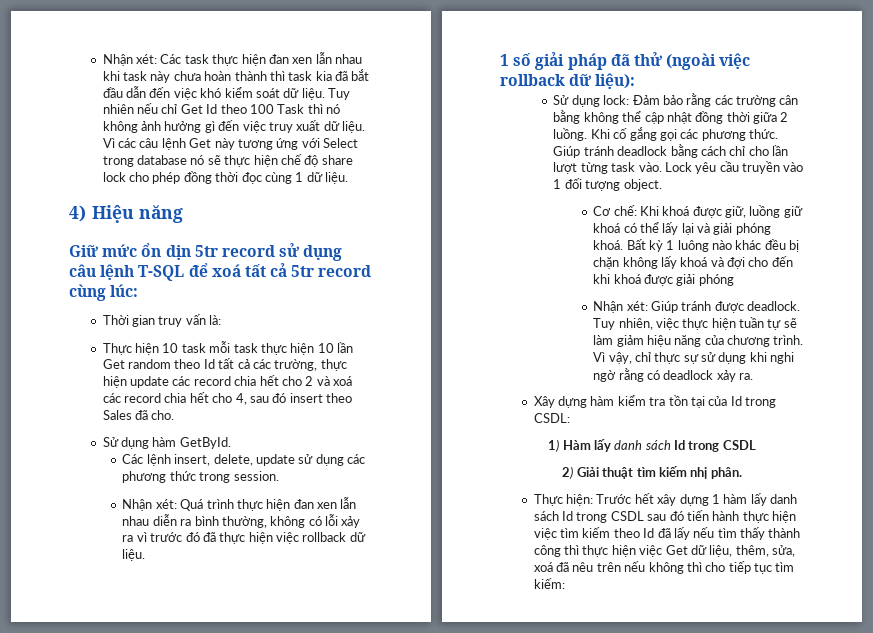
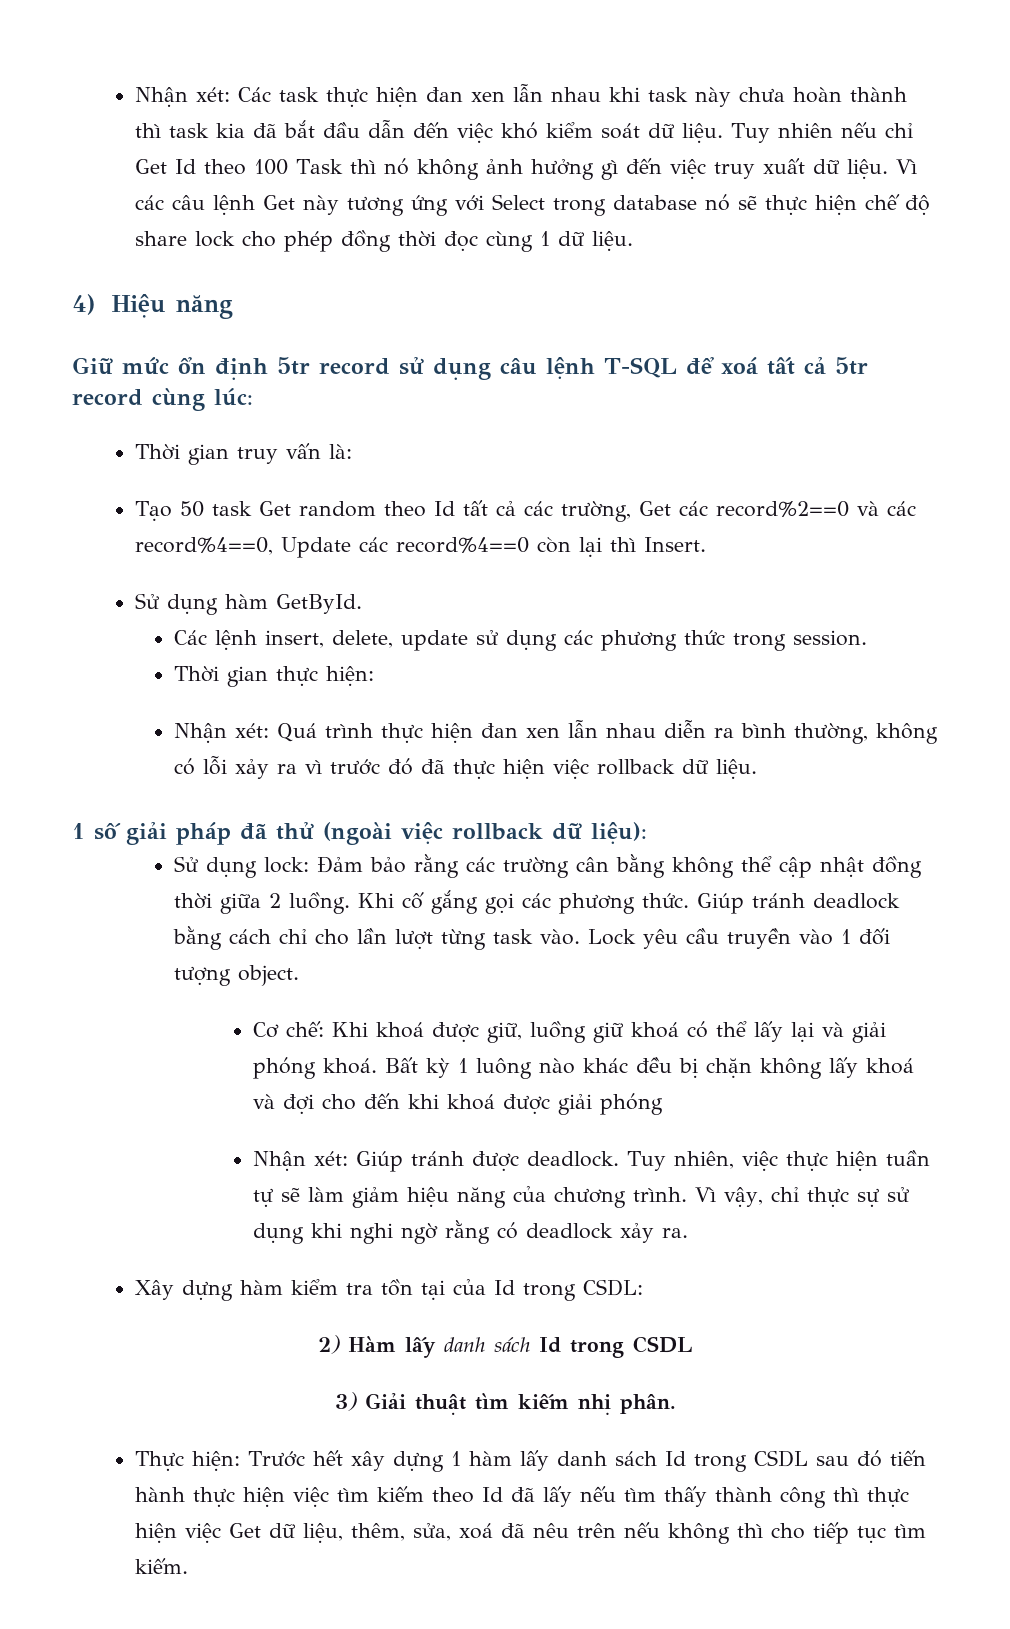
- Giữ mức ổn dịn 5tr record sử dụng câu lệnh T-SQL để xoá tất cả 5tr record cùng lúc:
+ Giữ mức ổn định 5tr record sử dụng câu lệnh T-SQL để xoá tất cả 5tr record cùng lúc:
- Thực hiện 10 task mỗi task thực hiện 10 lần Get random theo Id tất cả các trường, thực hiện update các record chia hết cho 2 và xoá các record chia hết cho 4, sau đó insert theo Sales đã cho.
+ Tạo 50 task Get random theo Id tất cả các trường, Get các record%2==0 và các record%4==0, Update các record%4==0 còn lại thì Insert.
+ Thời gian thực hiện:
- 1) Hàm lấy danh sách Id trong CSDL
+ 2) Hàm lấy danh sách Id trong CSDL
- 2) Giải thuật tìm kiếm nhị phân.
+ 3) Giải thuật tìm kiếm nhị phân.
- Thực hiện: Trước hết xây dựng 1 hàm lấy danh sách Id trong CSDL sau đó tiến hành thực hiện việc tìm kiếm theo Id đã lấy nếu tìm thấy thành công thì thực hiện việc Get dữ liệu, thêm, sửa, xoá đã nêu trên nếu không thì cho tiếp tục tìm kiếm:
+ Thực hiện: Trước hết xây dựng 1 hàm lấy danh sách Id trong CSDL sau đó tiến hành thực hiện việc tìm kiếm theo Id đã lấy nếu tìm thấy thành công thì thực hiện việc Get dữ liệu, thêm, sửa, xoá đã nêu trên nếu không thì cho tiếp tục tìm kiếm.

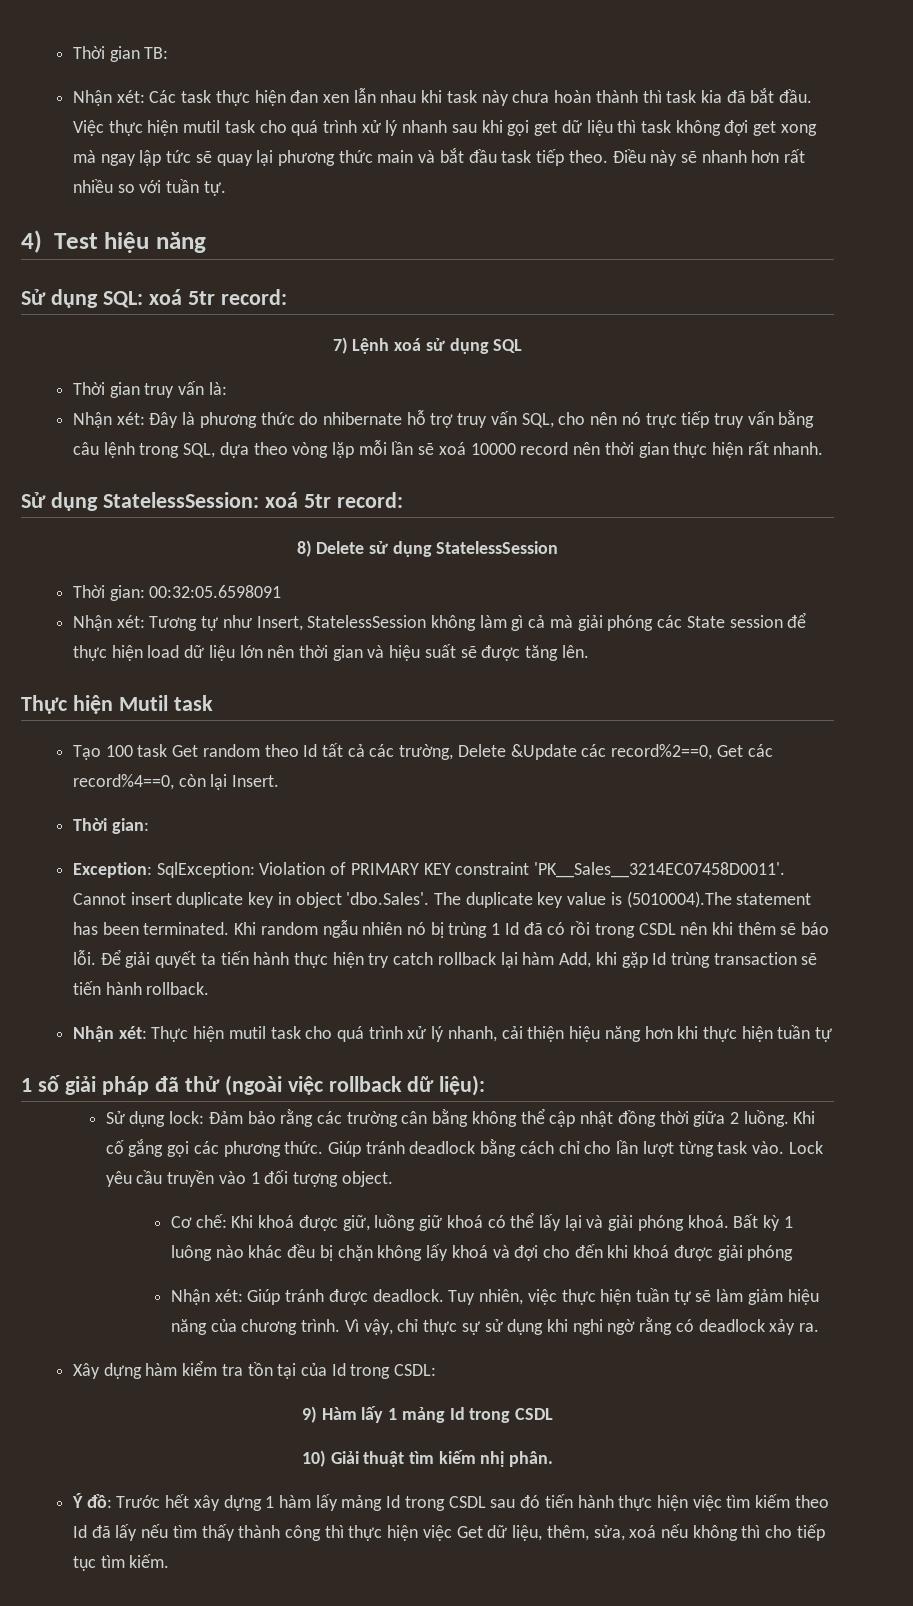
+ Thời gian TB:
- Nhận xét: Các task thực hiện đan xen lẫn nhau khi task này chưa hoàn thành thì task kia đã bắt đầu dẫn đến việc khó kiểm soát dữ liệu. Tuy nhiên nếu chỉ Get Id theo 100 Task thì nó không ảnh hưởng gì đến việc truy xuất dữ liệu. Vì các câu lệnh Get này tương ứng với Select trong database nó sẽ thực hiện chế độ share lock cho phép đồng thời đọc cùng 1 dữ liệu.
+ Nhận xét: Các task thực hiện đan xen lẫn nhau khi task này chưa hoàn thành thì task kia đã bắt đầu. Việc thực hiện mutil task cho quá trình xử lý nhanh sau khi gọi get dữ liệu thì task không đợi get xong mà ngay lập tức sẽ quay lại phương thức main và bắt đầu task tiếp theo. Điều này sẽ nhanh hơn rất nhiều so với tuần tự.
- 4) Hiệu năng
+ 4) Test hiệu năng
- Giữ mức ổn định 5tr record sử dụng câu lệnh T-SQL để xoá tất cả 5tr record cùng lúc:
+ Sử dụng SQL: xoá 5tr record:
+ 7) Lệnh xoá sử dụng SQL
+ Nhận xét: Đây là phương thức do nhibernate hỗ trợ truy vấn SQL, cho nên nó trực tiếp truy vấn bằng câu lệnh trong SQL, dựa theo vòng lặp mỗi lần sẽ xoá 10000 record nên thời gian thực hiện rất nhanh.
+ Sử dụng StatelessSession: xoá 5tr record:
+ 8) Delete sử dụng StatelessSession
+ Thời gian: 00:32:05.6598091
+ Nhận xét: Tương tự như Insert, StatelessSession không làm gì cả mà giải phóng các State session để thực hiện load dữ liệu lớn nên thời gian và hiệu suất sẽ được tăng lên.
+ Thực hiện Mutil task
- Tạo 50 task Get random theo Id tất cả các trường, Get các record%2==0 và các record%4==0, Update các record%4==0 còn lại thì Insert.
- Sử dụng hàm GetById.
- Các lệnh insert, delete, update sử dụng các phương thức trong session.
- Thời gian thực hiện:
- Nhận xét: Quá trình thực hiện đan xen lẫn nhau diễn ra bình thường, không có lỗi xảy ra vì trước đó đã thực hiện việc rollback dữ liệu.
+ Tạo 100 task Get random theo Id tất cả các trường, Delete &Update các record%2==0, Get các record%4==0, còn lại Insert.
+ Thời gian:
+ Exception: SqlException: Violation of PRIMARY KEY constraint 'PK__Sales__3214EC07458D0011'. Cannot insert duplicate key in object 'dbo.Sales'. The duplicate key value is (5010004).The statement has been terminated. Khi random ngẫu nhiên nó bị trùng 1 Id đã có rồi trong CSDL nên khi thêm sẽ báo lỗi. Để giải quyết ta tiến hành thực hiện try catch rollback lại hàm Add, khi gặp Id trùng transaction sẽ tiến hành rollback.
+ Nhận xét: Thực hiện mutil task cho quá trình xử lý nhanh, cải thiện hiệu năng hơn khi thực hiện tuần tự
- 2) Hàm lấy danh sách Id trong CSDL
+ 9) Hàm lấy 1 mảng Id trong CSDL
- 3) Giải thuật tìm kiếm nhị phân.
+ 10) Giải thuật tìm kiếm nhị phân.
- Thực hiện: Trước hết xây dựng 1 hàm lấy danh sách Id trong CSDL sau đó tiến hành thực hiện việc tìm kiếm theo Id đã lấy nếu tìm thấy thành công thì thực hiện việc Get dữ liệu, thêm, sửa, xoá đã nêu trên nếu không thì cho tiếp tục tìm kiếm.
+ Ý đồ: Trước hết xây dựng 1 hàm lấy mảng Id trong CSDL sau đó tiến hành thực hiện việc tìm kiếm theo Id đã lấy nếu tìm thấy thành công thì thực hiện việc Get dữ liệu, thêm, sửa, xoá nếu không thì cho tiếp tục tìm kiếm.

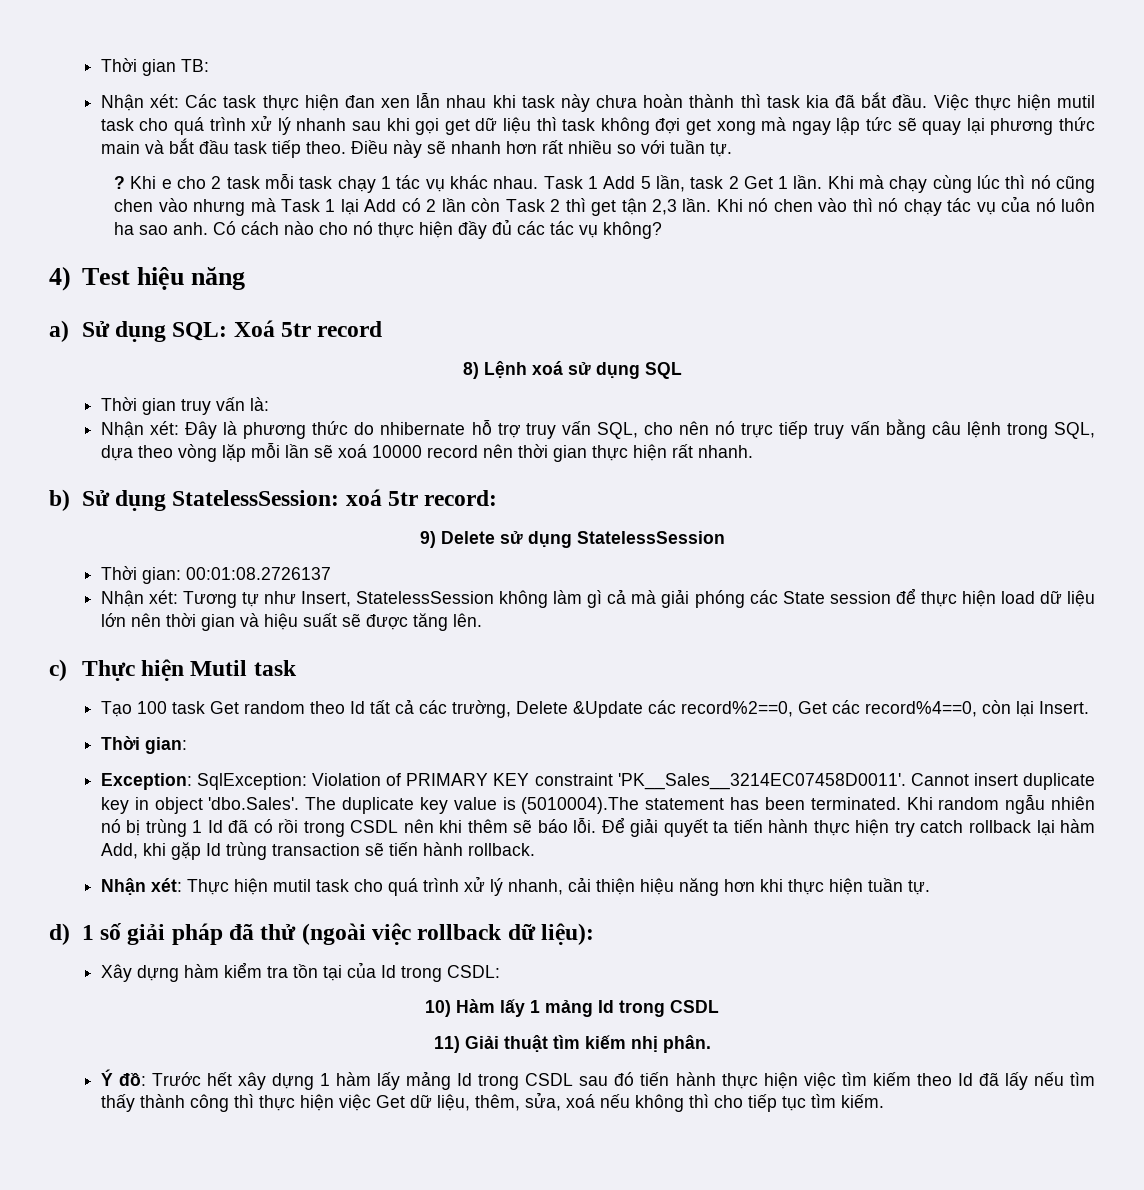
+ ? Khi e cho 2 task mỗi task chạy 1 tác vụ khác nhau. Task 1 Add 5 lần, task 2 Get 1 lần. Khi mà chạy cùng lúc thì nó cũng chen vào nhưng mà Task 1 lại Add có 2 lần còn Task 2 thì get tận 2,3 lần. Khi nó chen vào thì nó chạy tác vụ của nó luôn ha sao anh. Có cách nào cho nó thực hiện đầy đủ các tác vụ không?
- Sử dụng SQL: xoá 5tr record:
- 7) Lệnh xoá sử dụng SQL
+ a) Sử dụng SQL: Xoá 5tr record
+ 8) Lệnh xoá sử dụng SQL
- Sử dụng StatelessSession: xoá 5tr record:
+ b) Sử dụng StatelessSession: xoá 5tr record:
- 8) Delete sử dụng StatelessSession
+ 9) Delete sử dụng StatelessSession
- Thời gian: 00:32:05.6598091
+ Thời gian: 00:01:08.2726137
- Thực hiện Mutil task
+ c) Thực hiện Mutil task
- Nhận xét: Thực hiện mutil task cho quá trình xử lý nhanh, cải thiện hiệu năng hơn khi thực hiện tuần tự
- 1 số giải pháp đã thử (ngoài việc rollback dữ liệu):
+ Nhận xét: Thực hiện mutil task cho quá trình xử lý nhanh, cải thiện hiệu năng hơn khi thực hiện tuần tự.
+ d) 1 số giải pháp đã thử (ngoài việc rollback dữ liệu):
- Sử dụng lock: Đảm bảo rằng các trường cân bằng không thể cập nhật đồng thời giữa 2 luồng. Khi cố gắng gọi các phương thức. Giúp tránh deadlock bằng cách chỉ cho lần lượt từng task vào. Lock yêu cầu truyền vào 1 đối tượng object.
- Cơ chế: Khi khoá được giữ, luồng giữ khoá có thể lấy lại và giải phóng khoá. Bất kỳ 1 luông nào khác đều bị chặn không lấy khoá và đợi cho đến khi khoá được giải phóng
- Nhận xét: Giúp tránh được deadlock. Tuy nhiên, việc thực hiện tuần tự sẽ làm giảm hiệu năng của chương trình. Vì vậy, chỉ thực sự sử dụng khi nghi ngờ rằng có deadlock xảy ra.
- 9) Hàm lấy 1 mảng Id trong CSDL
+ 10) Hàm lấy 1 mảng Id trong CSDL
- 10) Giải thuật tìm kiếm nhị phân.
+ 11) Giải thuật tìm kiếm nhị phân.

